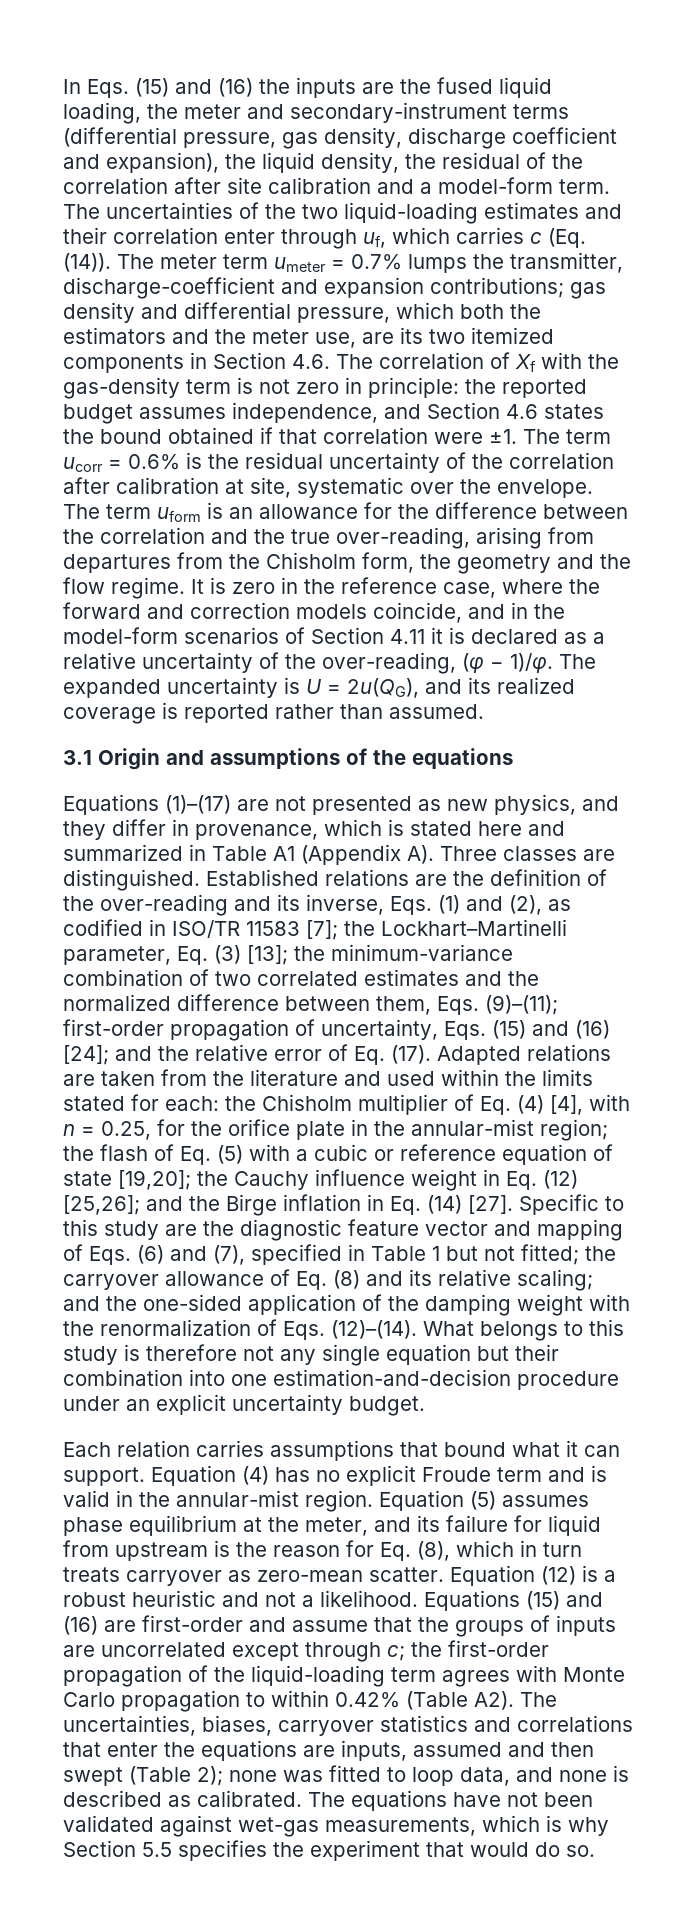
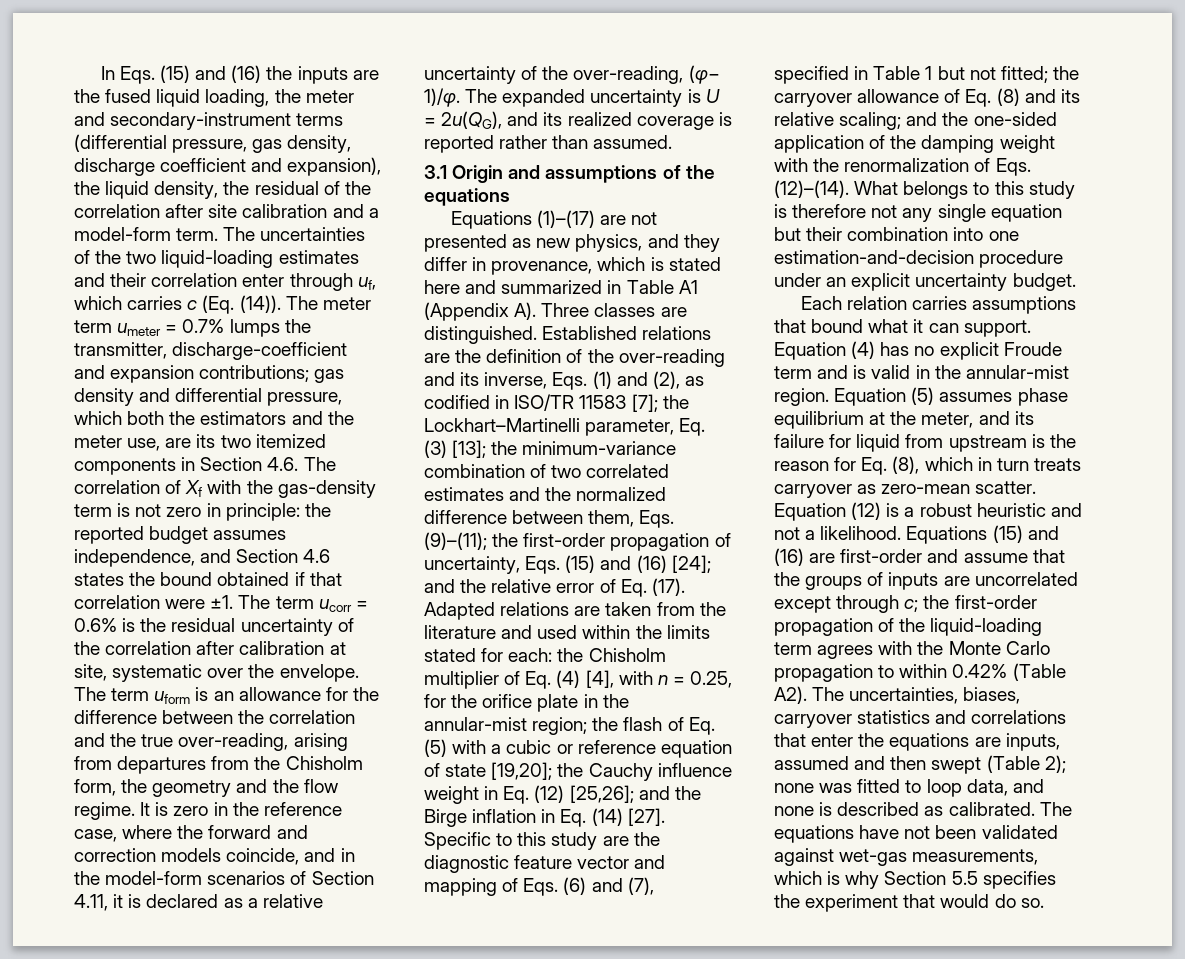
- It is zero in the reference case, where the forward and correction models coincide, and in the model-form scenarios of Section 4.11 it is declared as a relative uncertainty of the over-reading, (φ − 1)/φ.
+ It is zero in the reference case, where the forward and correction models coincide, and in the model-form scenarios of Section 4.11, it is declared as a relative uncertainty of the over-reading, (φ− 1)/φ.
- Established relations are the definition of the over-reading and its inverse, Eqs. (1) and (2), as codified in ISO/TR 11583 [7]; the Lockhart–Martinelli parameter, Eq. (3) [13]; the minimum-variance combination of two correlated estimates and the normalized difference between them, Eqs. (9)–(11); first-order propagation of uncertainty, Eqs. (15) and (16) [24]; and the relative error of Eq. (17).
+ Established relations are the definition of the over-reading and its inverse, Eqs. (1) and (2), as codified in ISO/TR 11583 [7]; the Lockhart–Martinelli parameter, Eq. (3) [13]; the minimum-variance combination of two correlated estimates and the normalized difference between them, Eqs. (9)–(11); the first-order propagation of uncertainty, Eqs. (15) and (16) [24]; and the relative error of Eq. (17).
- the first-order propagation of the liquid-loading term agrees with Monte Carlo propagation to within 0.42% (Table A2). The uncertainties, biases, carryover statistics and correlations that enter the equations are inputs, assumed and then swept (Table 2);
+ the first-order propagation of the liquid-loading term agrees with the Monte Carlo propagation to within 0.42% (Table A2). The uncertainties, biases, carryover statistics and correlations that enter the equations are inputs, assumed and then swept (Table 2);

